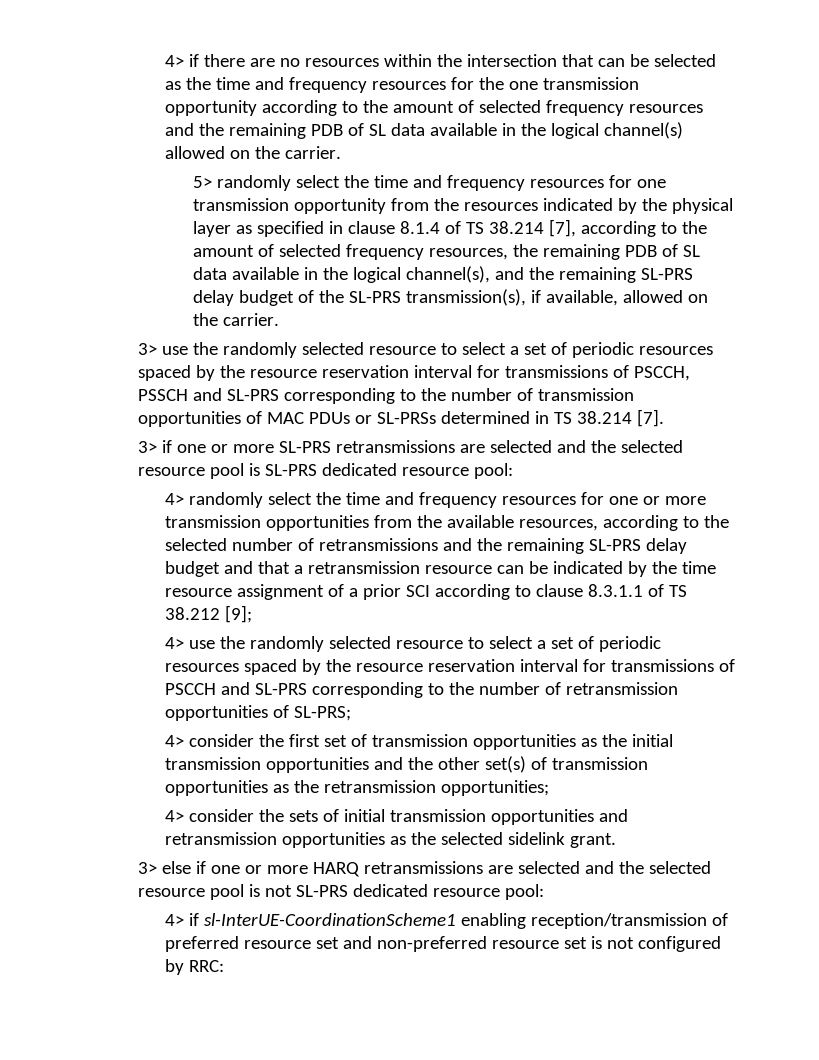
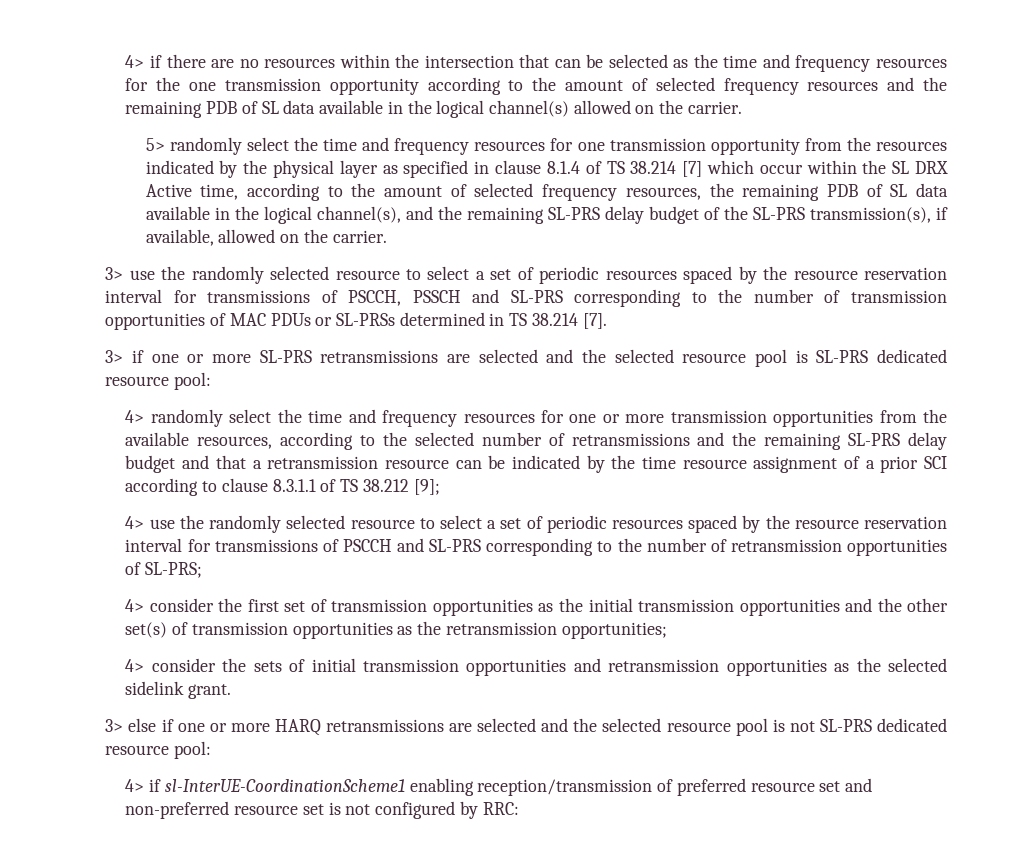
- 5> randomly select the time and frequency resources for one transmission opportunity from the resources indicated by the physical layer as specified in clause 8.1.4 of TS 38.214 [7], according to the amount of selected frequency resources, the remaining PDB of SL data available in the logical channel(s), and the remaining SL-PRS delay budget of the SL-PRS transmission(s), if available, allowed on the carrier.
+ 5> randomly select the time and frequency resources for one transmission opportunity from the resources indicated by the physical layer as specified in clause 8.1.4 of TS 38.214 [7] which occur within the SL DRX Active time, according to the amount of selected frequency resources, the remaining PDB of SL data available in the logical channel(s), and the remaining SL-PRS delay budget of the SL-PRS transmission(s), if available, allowed on the carrier.

